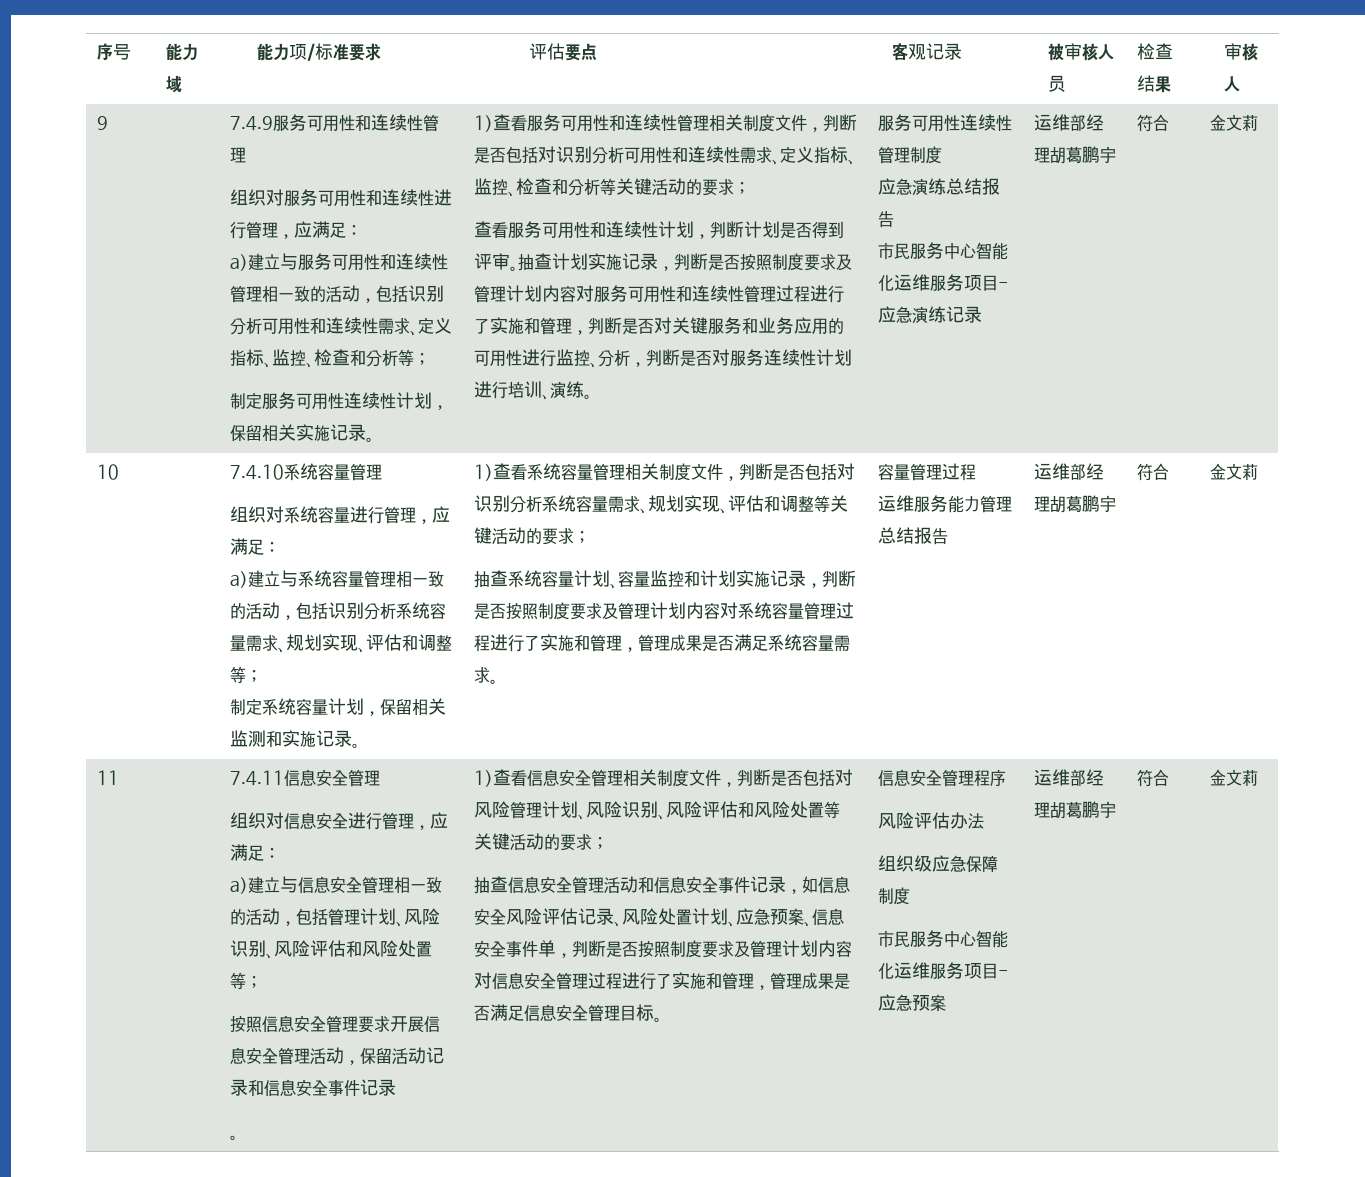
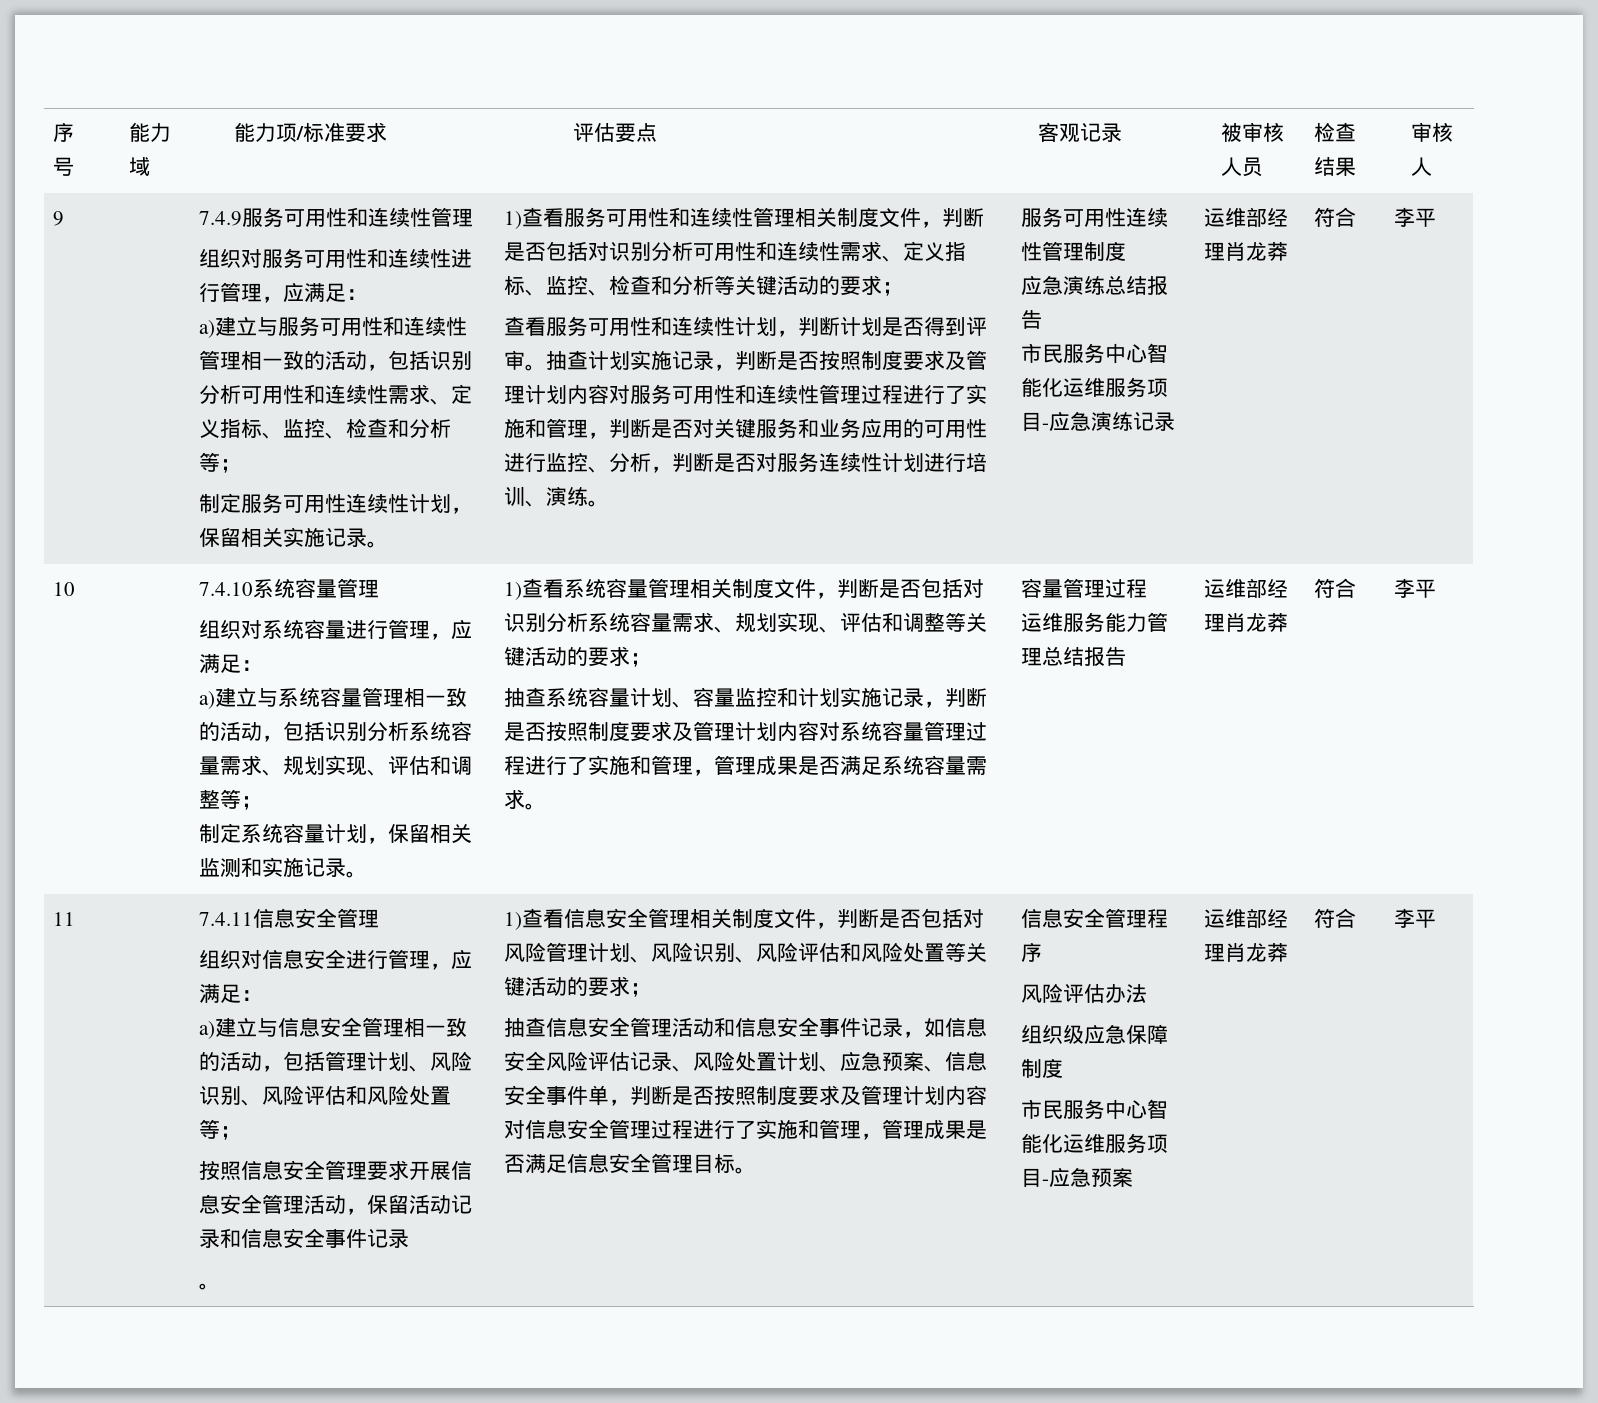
- 市民服务中心智能化运维服务项目-应急演练记录 | 运维部经理胡葛鹏宇 | 符合 | 金文莉
+ 市民服务中心智能化运维服务项目-应急演练记录 | 运维部经理肖龙莽 | 符合 | 李平
- 运维服务能力管理总结报告 | 运维部经理胡葛鹏宇 | 符合 | 金文莉
+ 运维服务能力管理总结报告 | 运维部经理肖龙莽 | 符合 | 李平
- 市民服务中心智能化运维服务项目-应急预案 | 运维部经理胡葛鹏宇 | 符合 | 金文莉
+ 市民服务中心智能化运维服务项目-应急预案 | 运维部经理肖龙莽 | 符合 | 李平

